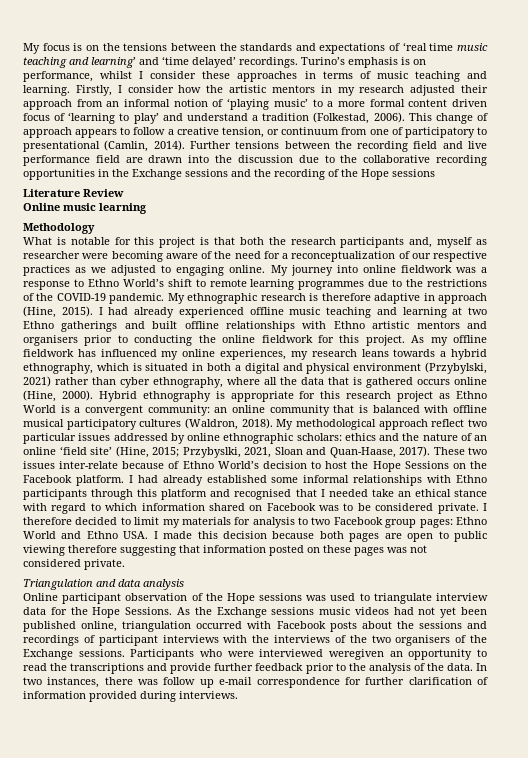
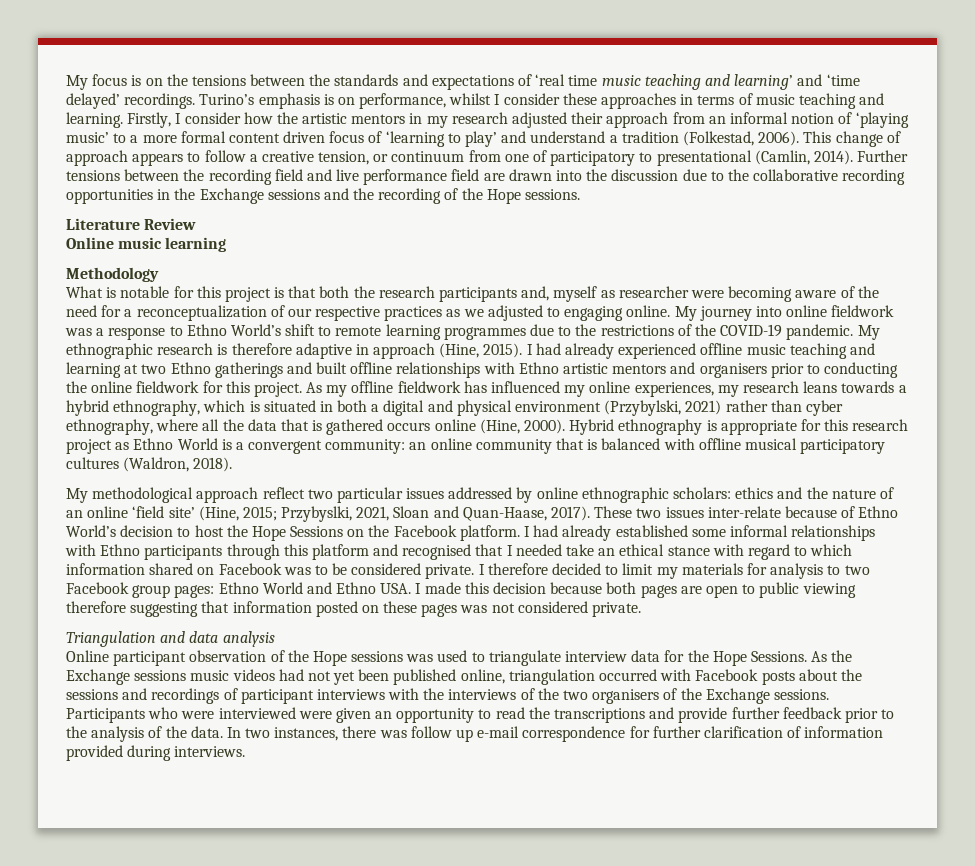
- Further tensions between the recording field and live performance field are drawn into the discussion due to the collaborative recording opportunities in the Exchange sessions and the recording of the Hope sessions
+ Further tensions between the recording field and live performance field are drawn into the discussion due to the collaborative recording opportunities in the Exchange sessions and the recording of the Hope sessions.
- Hybrid ethnography is appropriate for this research project as Ethno World is a convergent community: an online community that is balanced with offline musical participatory cultures (Waldron, 2018). My methodological approach reflect two particular issues addressed by online ethnographic scholars: ethics and the nature of an online ‘field site’ (Hine, 2015; Przybyslki, 2021, Sloan and Quan-Haase, 2017).
+ Hybrid ethnography is appropriate for this research project as Ethno World is a convergent community: an online community that is balanced with offline musical participatory cultures (Waldron, 2018).
+ My methodological approach reflect two particular issues addressed by online ethnographic scholars: ethics and the nature of an online ‘field site’ (Hine, 2015; Przybyslki, 2021, Sloan and Quan-Haase, 2017).
- Participants who were interviewed weregiven an opportunity to read the transcriptions and provide further feedback prior to the analysis of the data.
+ Participants who were interviewed were given an opportunity to read the transcriptions and provide further feedback prior to the analysis of the data.

